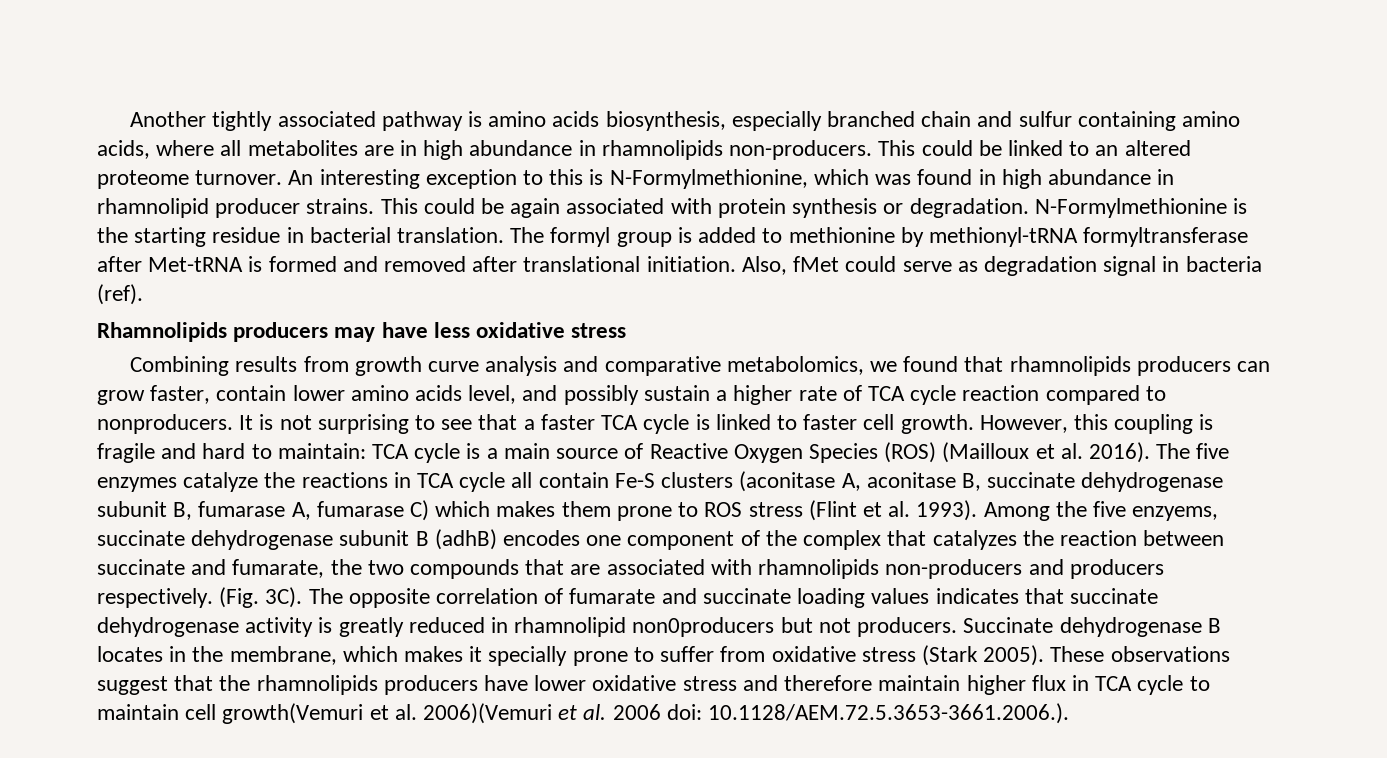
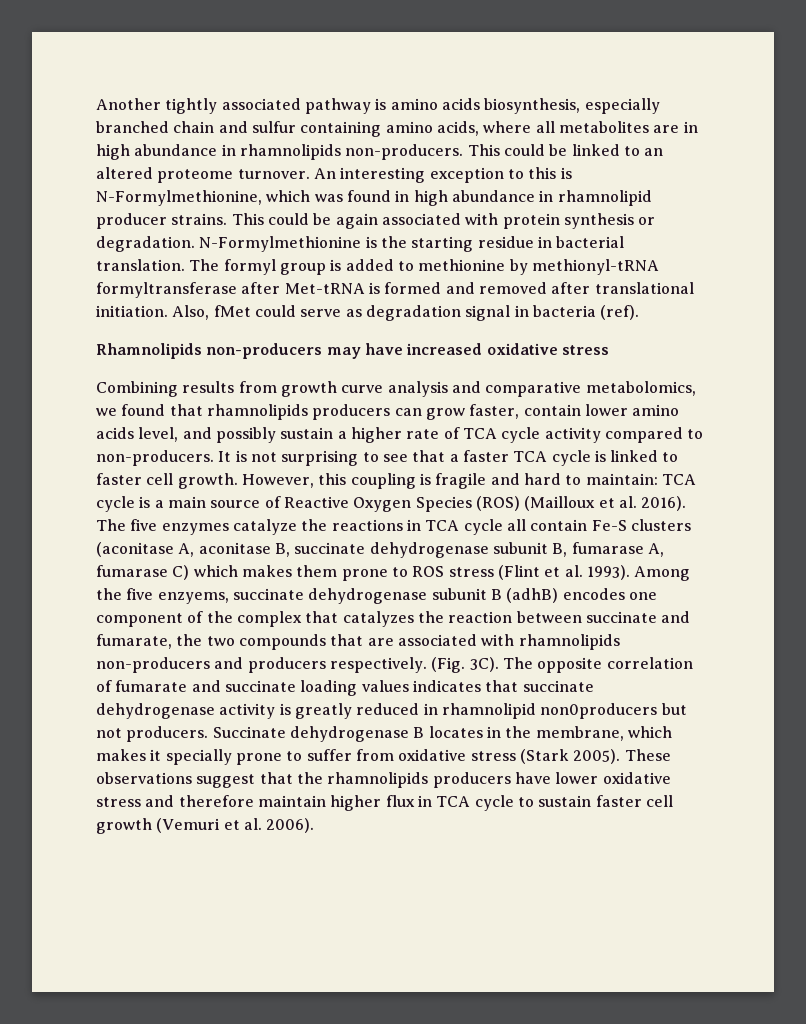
- Rhamnolipids producers may have less oxidative stress
+ Rhamnolipids non-producers may have increased oxidative stress
- Combining results from growth curve analysis and comparative metabolomics, we found that rhamnolipids producers can grow faster, contain lower amino acids level, and possibly sustain a higher rate of TCA cycle reaction compared to nonproducers.
+ Combining results from growth curve analysis and comparative metabolomics, we found that rhamnolipids producers can grow faster, contain lower amino acids level, and possibly sustain a higher rate of TCA cycle activity compared to non-producers.
- These observations suggest that the rhamnolipids producers have lower oxidative stress and therefore maintain higher flux in TCA cycle to maintain cell growth(Vemuri et al. 2006)(Vemuri et al. 2006 doi: 10.1128/AEM.72.5.3653-3661.2006.).
+ These observations suggest that the rhamnolipids producers have lower oxidative stress and therefore maintain higher flux in TCA cycle to sustain faster cell growth (Vemuri et al. 2006).

